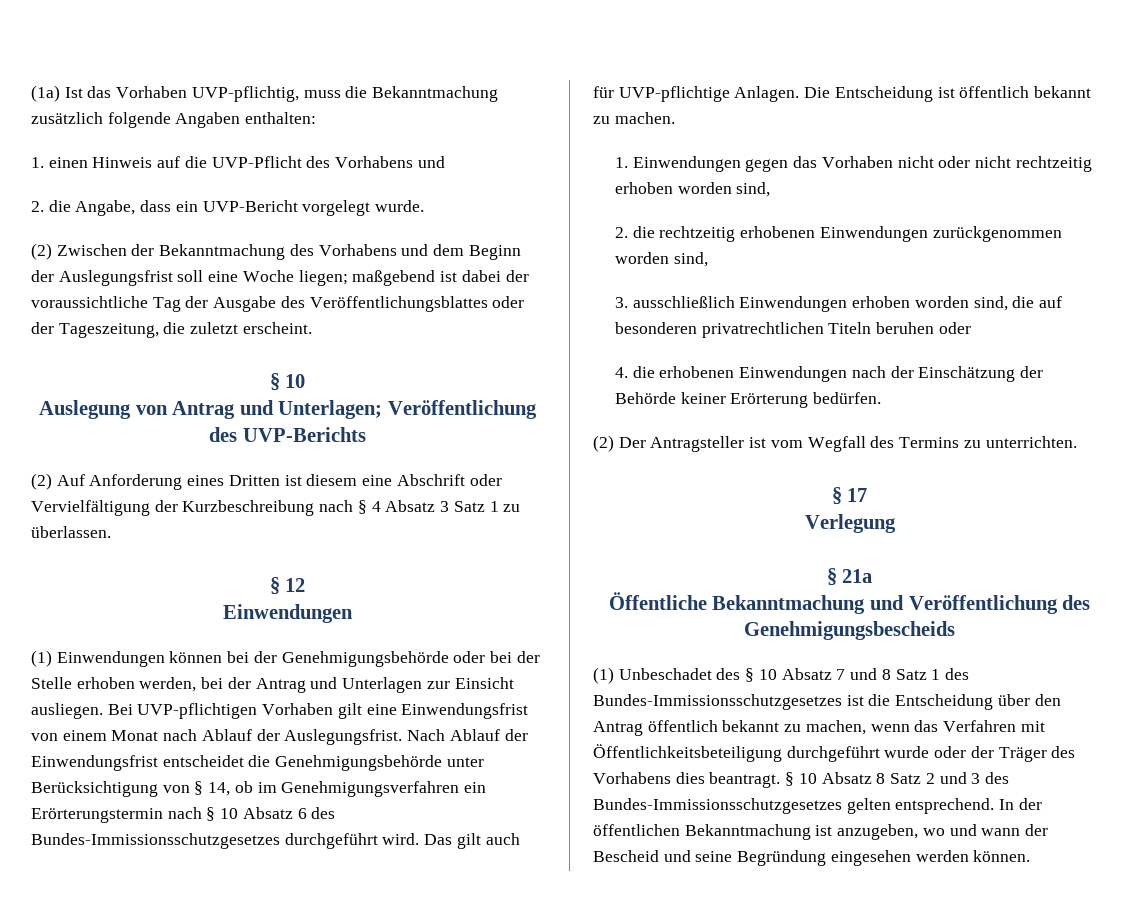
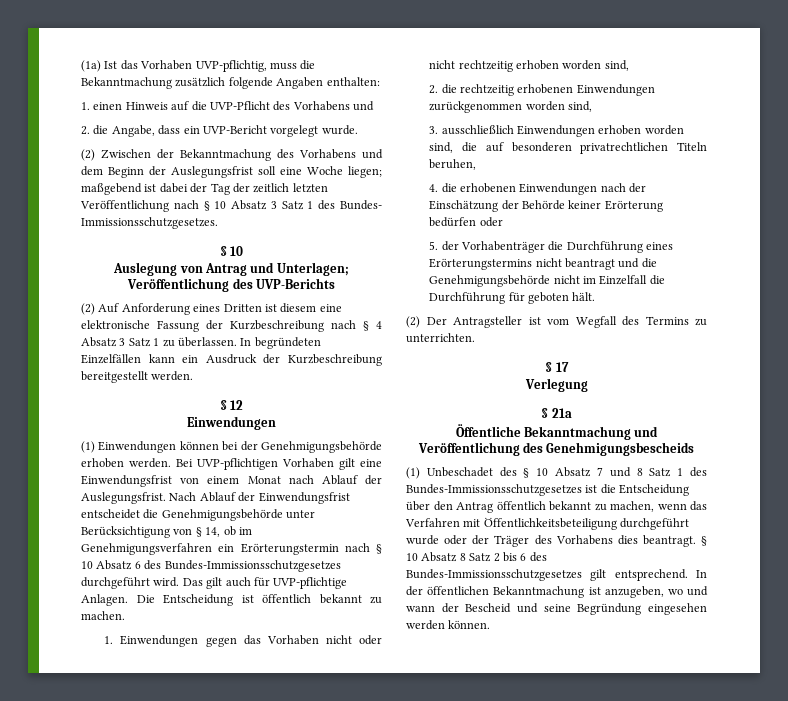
- (2) Zwischen der Bekanntmachung des Vorhabens und dem Beginn der Auslegungsfrist soll eine Woche liegen; maßgebend ist dabei der voraussichtliche Tag der Ausgabe des Veröffentlichungsblattes oder der Tageszeitung, die zuletzt erscheint.
+ (2) Zwischen der Bekanntmachung des Vorhabens und dem Beginn der Auslegungsfrist soll eine Woche liegen; maßgebend ist dabei der Tag der zeitlich letzten Veröffentlichung nach § 10 Absatz 3 Satz 1 des Bundes- Immissionsschutzgesetzes.
- (2) Auf Anforderung eines Dritten ist diesem eine Abschrift oder Vervielfältigung der Kurzbeschreibung nach § 4 Absatz 3 Satz 1 zu überlassen.
+ (2) Auf Anforderung eines Dritten ist diesem eine elektronische Fassung der Kurzbeschreibung nach § 4 Absatz 3 Satz 1 zu überlassen. In begründeten Einzelfällen kann ein Ausdruck der Kurzbeschreibung bereitgestellt werden.
- (1) Einwendungen können bei der Genehmigungsbehörde oder bei der Stelle erhoben werden, bei der Antrag und Unterlagen zur Einsicht ausliegen.
+ (1) Einwendungen können bei der Genehmigungsbehörde erhoben werden.
- 3. ausschließlich Einwendungen erhoben worden sind, die auf besonderen privatrechtlichen Titeln beruhen oder
+ 3. ausschließlich Einwendungen erhoben worden sind, die auf besonderen privatrechtlichen Titeln beruhen,
- 4. die erhobenen Einwendungen nach der Einschätzung der Behörde keiner Erörterung bedürfen.
+ 4. die erhobenen Einwendungen nach der Einschätzung der Behörde keiner Erörterung bedürfen oder
+ 5. der Vorhabenträger die Durchführung eines Erörterungstermins nicht beantragt und die Genehmigungsbehörde nicht im Einzelfall die Durchführung für geboten hält.
- § 10 Absatz 8 Satz 2 und 3 des Bundes-Immissionsschutzgesetzes gelten entsprechend.
+ § 10 Absatz 8 Satz 2 bis 6 des Bundes-Immissionsschutzgesetzes gilt entsprechend.

